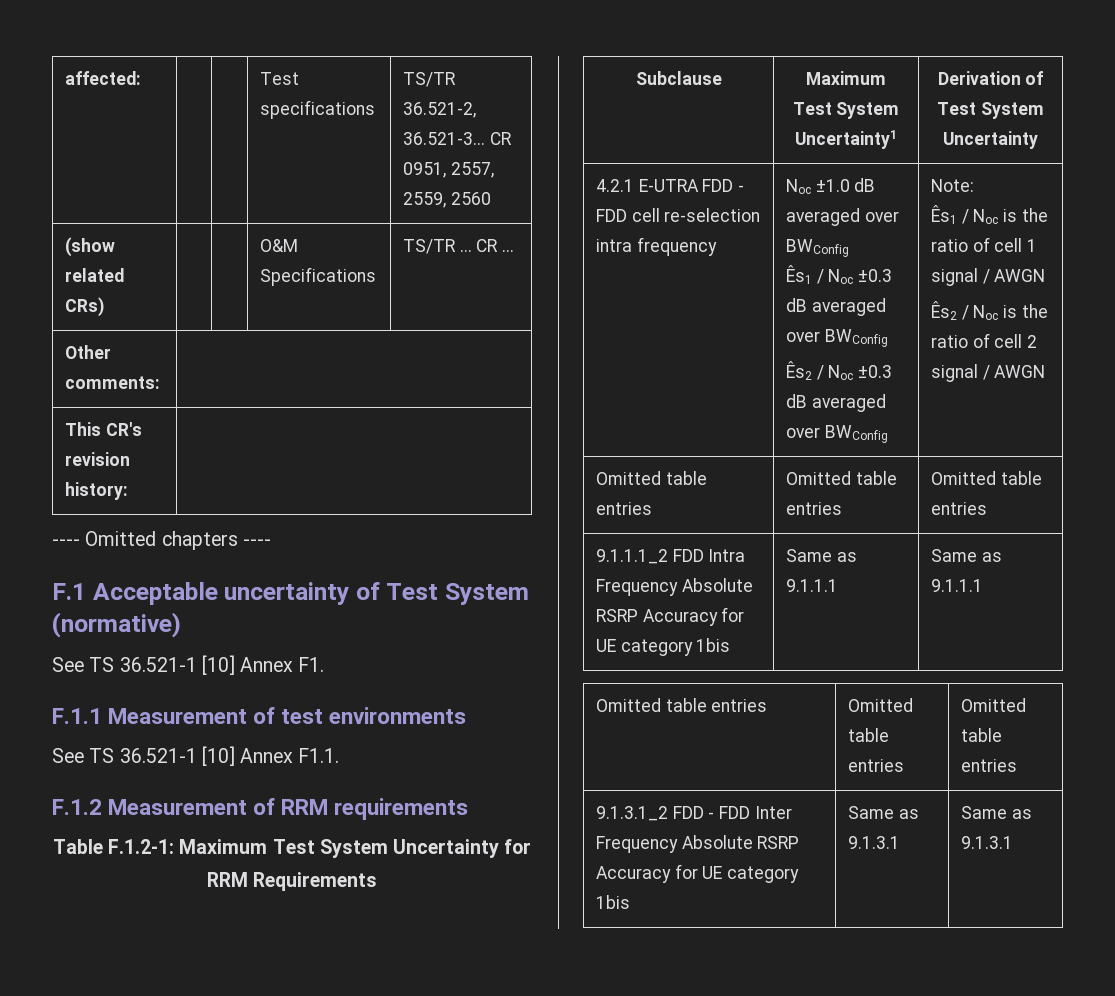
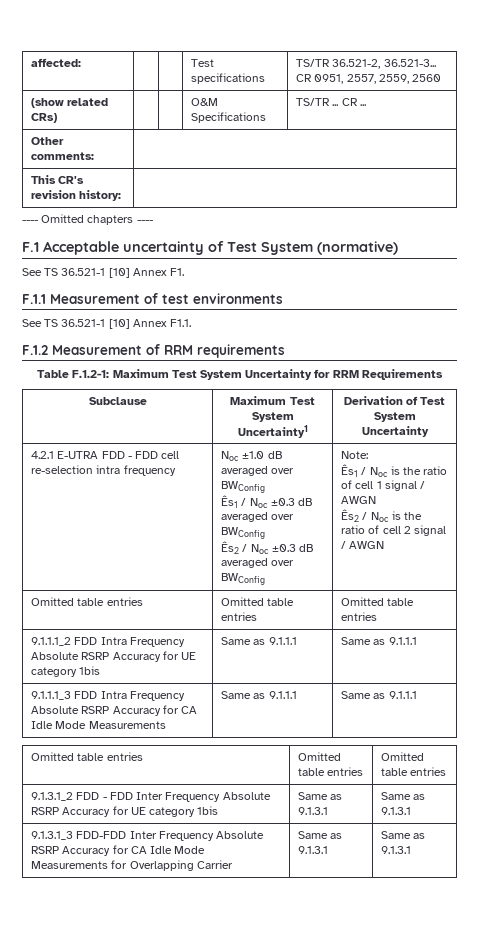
+ 9.1.1.1_3 FDD Intra Frequency Absolute RSRP Accuracy for CA Idle Mode Measurements | Same as 9.1.1.1 | Same as 9.1.1.1
+ 9.1.3.1_3 FDD-FDD Inter Frequency Absolute RSRP Accuracy for CA Idle Mode Measurements for Overlapping Carrier | Same as 9.1.3.1 | Same as 9.1.3.1

